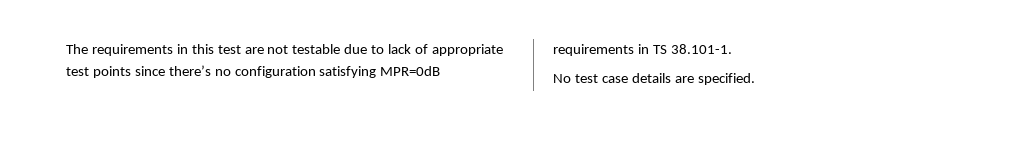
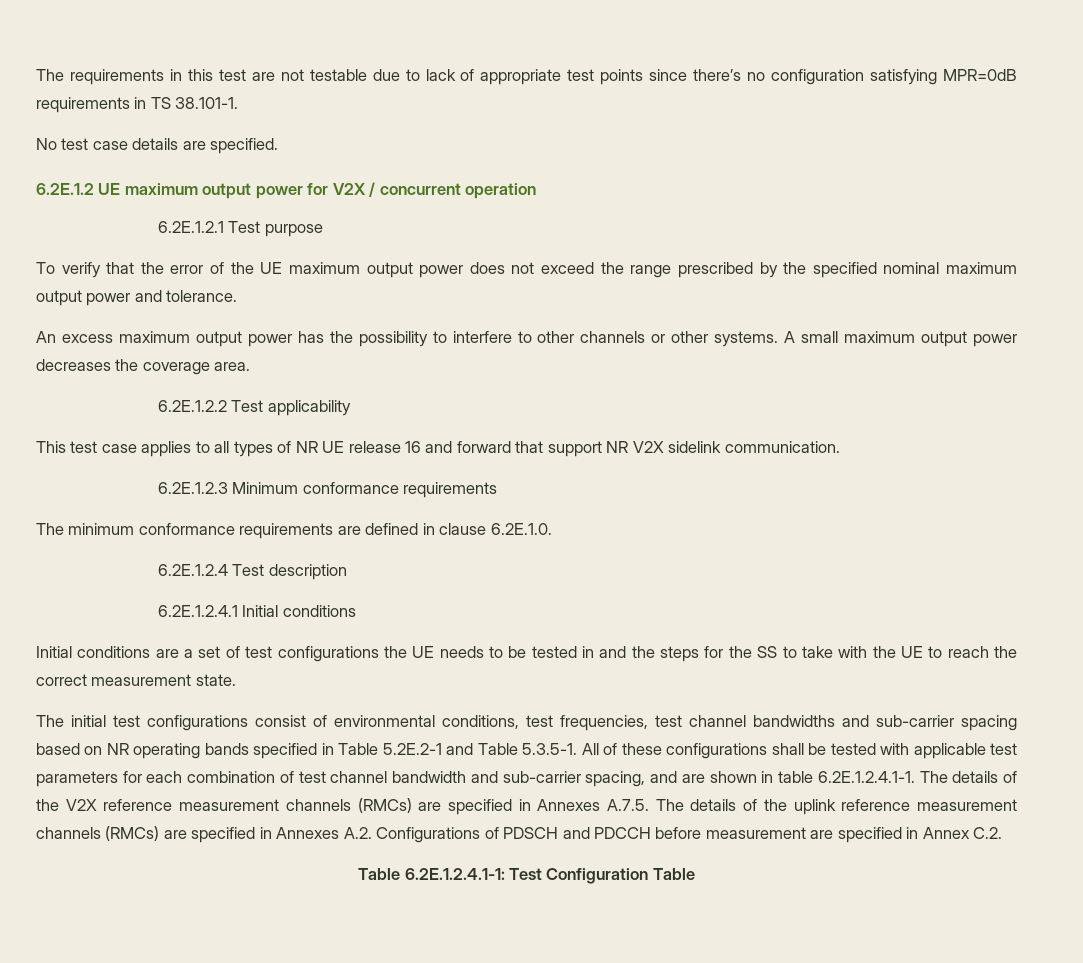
+ 6.2E.1.2 UE maximum output power for V2X / concurrent operation
+ 6.2E.1.2.1 Test purpose
+ To verify that the error of the UE maximum output power does not exceed the range prescribed by the specified nominal maximum output power and tolerance.
+ An excess maximum output power has the possibility to interfere to other channels or other systems. A small maximum output power decreases the coverage area.
+ 6.2E.1.2.2 Test applicability
+ This test case applies to all types of NR UE release 16 and forward that support NR V2X sidelink communication.
+ 6.2E.1.2.3 Minimum conformance requirements
+ The minimum conformance requirements are defined in clause 6.2E.1.0.
+ 6.2E.1.2.4 Test description
+ 6.2E.1.2.4.1 Initial conditions
+ Initial conditions are a set of test configurations the UE needs to be tested in and the steps for the SS to take with the UE to reach the correct measurement state.
+ The initial test configurations consist of environmental conditions, test frequencies, test channel bandwidths and sub-carrier spacing based on NR operating bands specified in Table 5.2E.2-1 and Table 5.3.5-1. All of these configurations shall be tested with applicable test parameters for each combination of test channel bandwidth and sub-carrier spacing, and are shown in table 6.2E.1.2.4.1-1. The details of the V2X reference measurement channels (RMCs) are specified in Annexes A.7.5. The details of the uplink reference measurement channels (RMCs) are specified in Annexes A.2. Configurations of PDSCH and PDCCH before measurement are specified in Annex C.2.
+ Table 6.2E.1.2.4.1-1: Test Configuration Table

